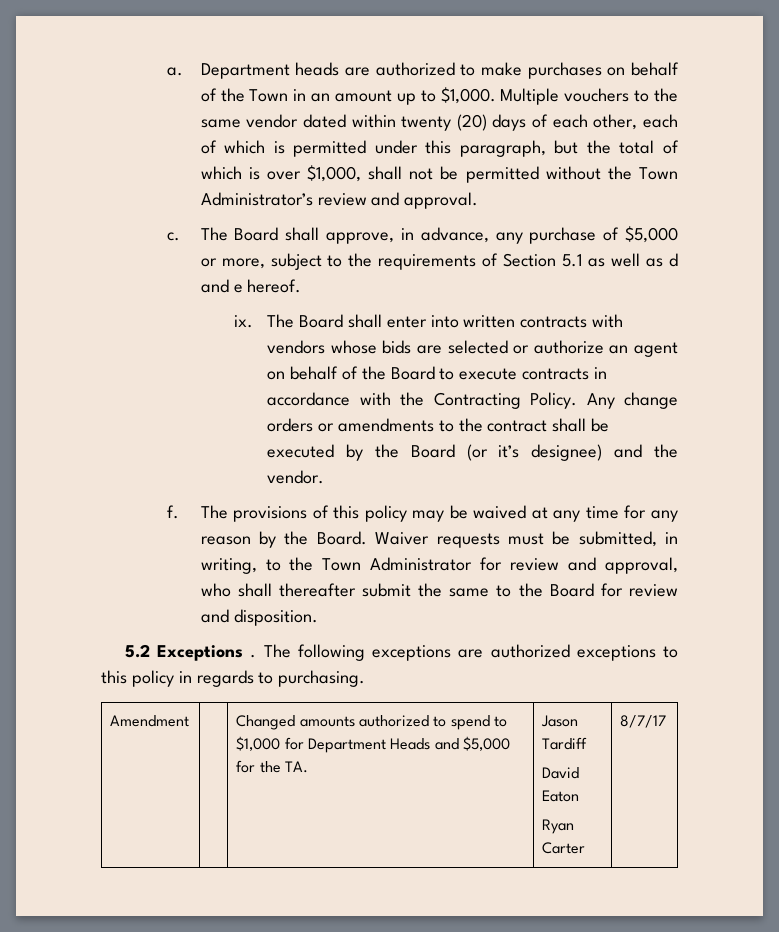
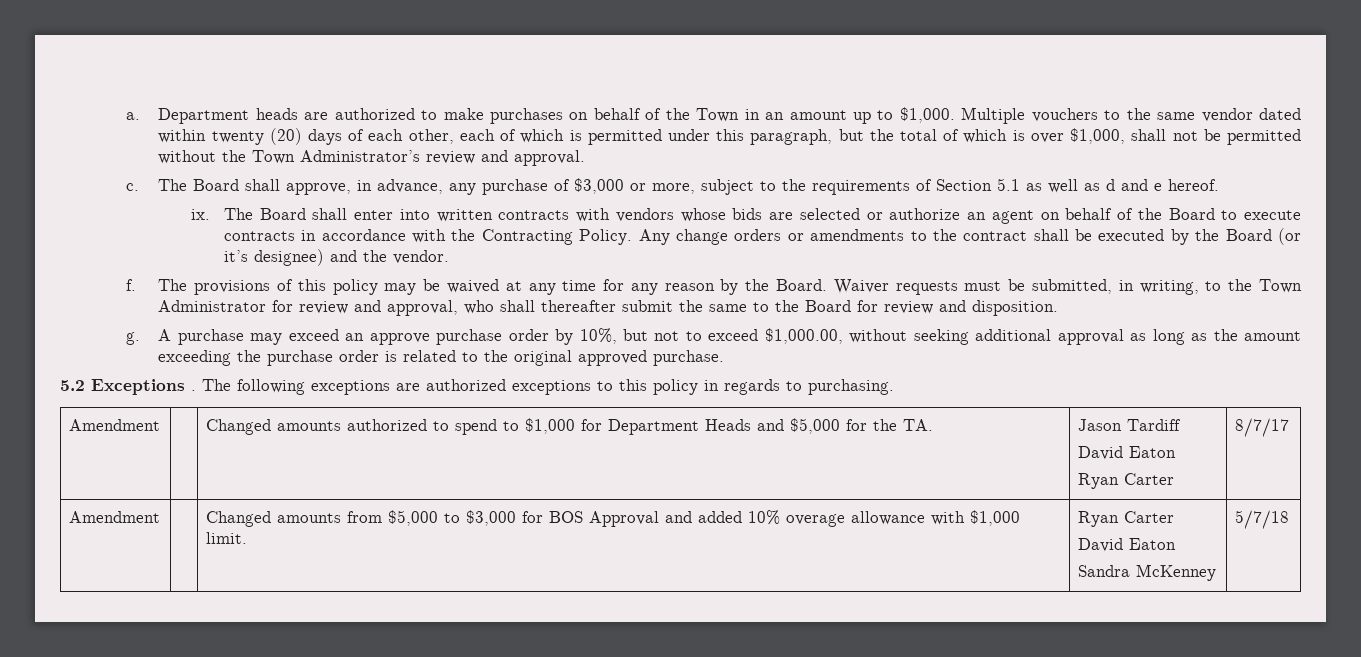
- The Board shall approve, in advance, any purchase of $5,000 or more, subject to the requirements of Section 5.1 as well as d and e hereof.
+ The Board shall approve, in advance, any purchase of $3,000 or more, subject to the requirements of Section 5.1 as well as d and e hereof.
+ g. A purchase may exceed an approve purchase order by 10%, but not to exceed $1,000.00, without seeking additional approval as long as the amount exceeding the purchase order is related to the original approved purchase.
+ Amendment | | Changed amounts from $5,000 to $3,000 for BOS Approval and added 10% overage allowance with $1,000 limit. | Ryan Carter
+ David Eaton
+ Sandra McKenney | 5/7/18

